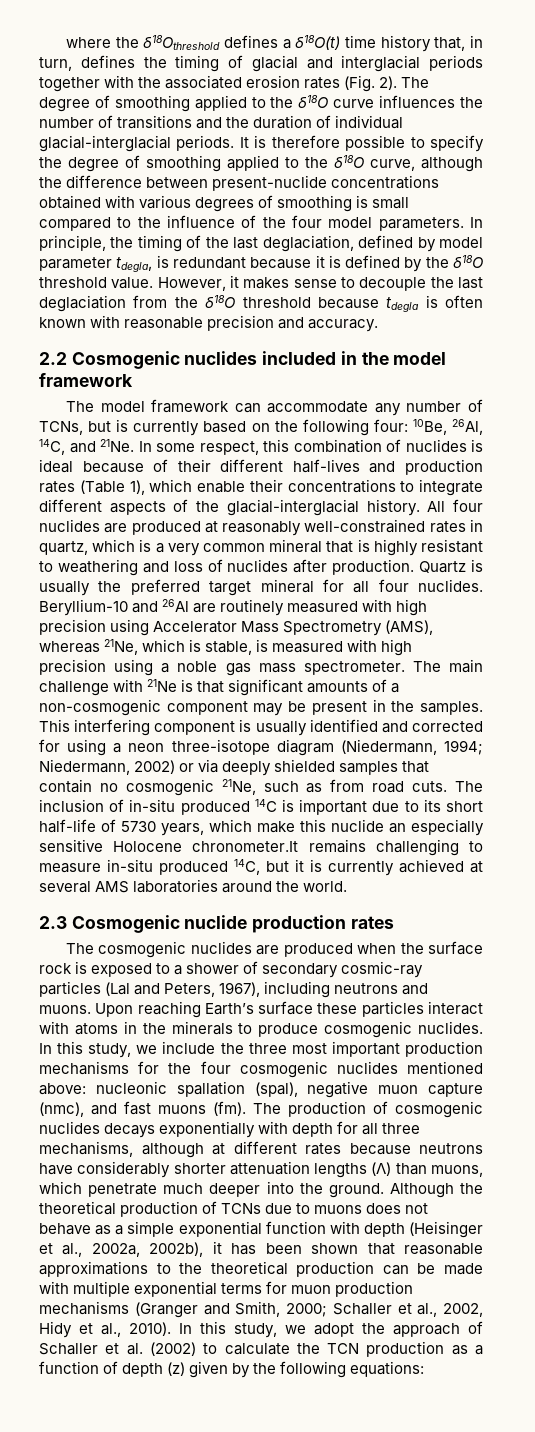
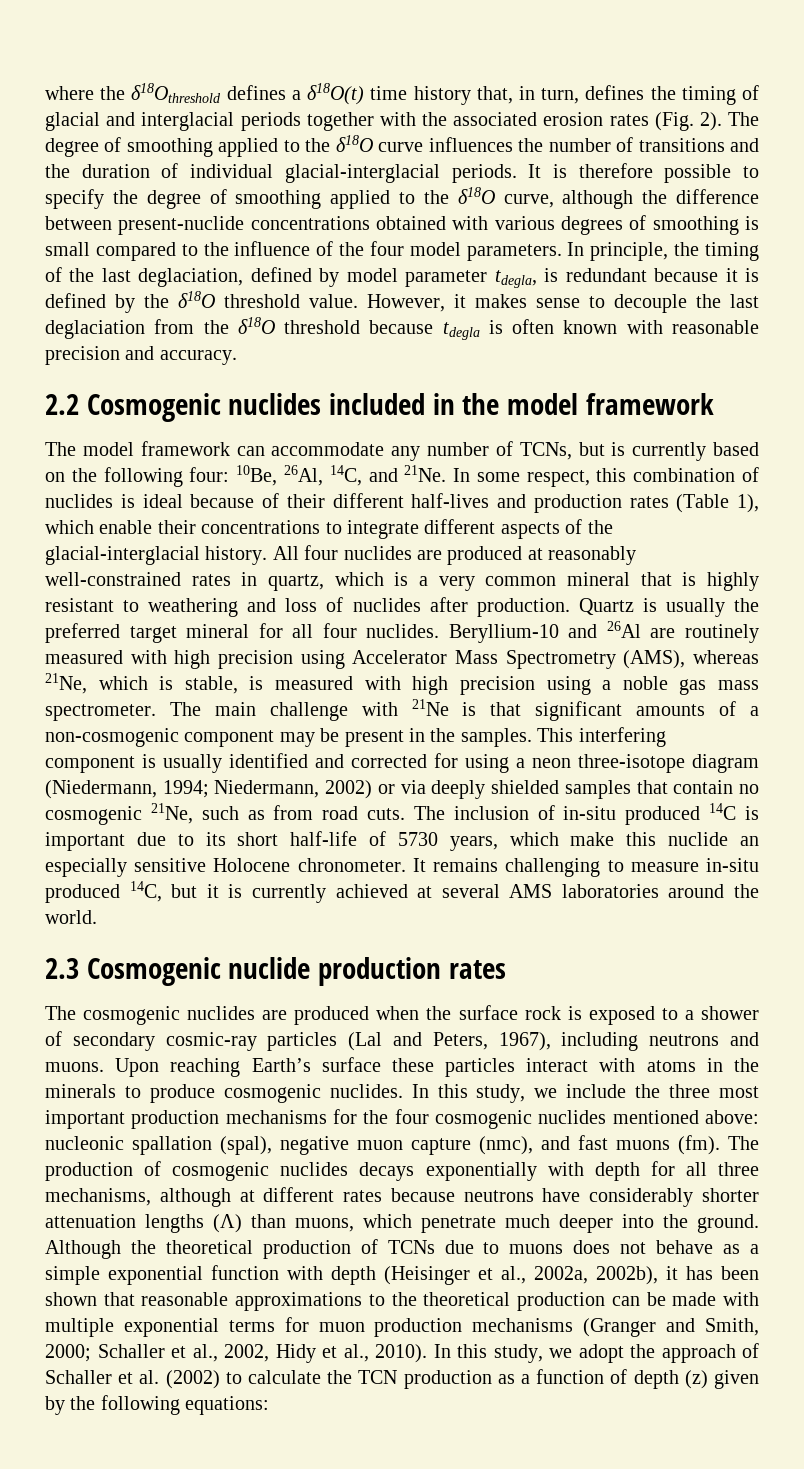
- The inclusion of in-situ produced 14C is important due to its short half-life of 5730 years, which make this nuclide an especially sensitive Holocene chronometer.It remains challenging to measure in-situ produced 14C, but it is currently achieved at several AMS laboratories around the world.
+ The inclusion of in-situ produced 14C is important due to its short half-life of 5730 years, which make this nuclide an especially sensitive Holocene chronometer. It remains challenging to measure in-situ produced 14C, but it is currently achieved at several AMS laboratories around the world.

